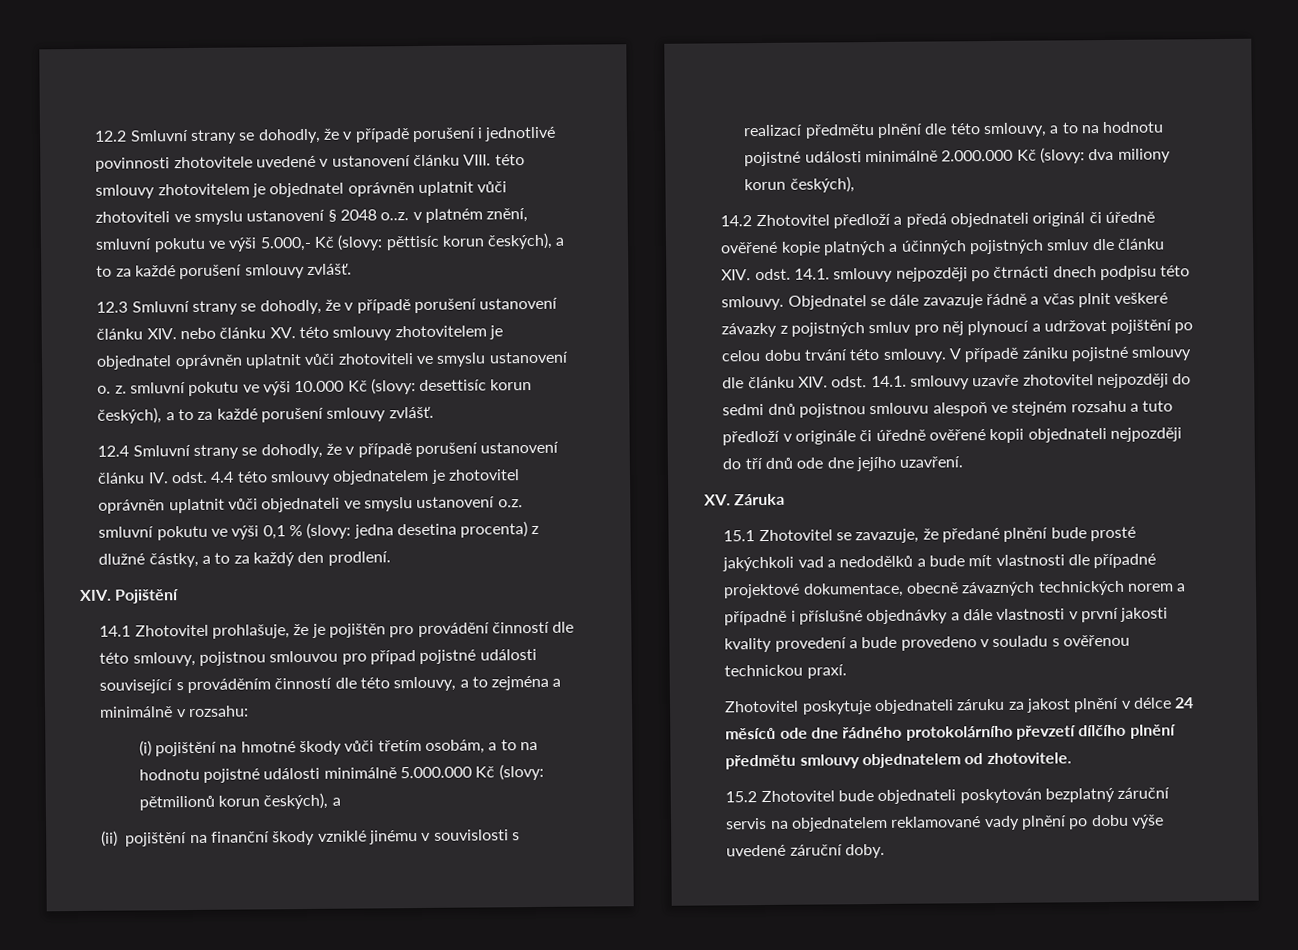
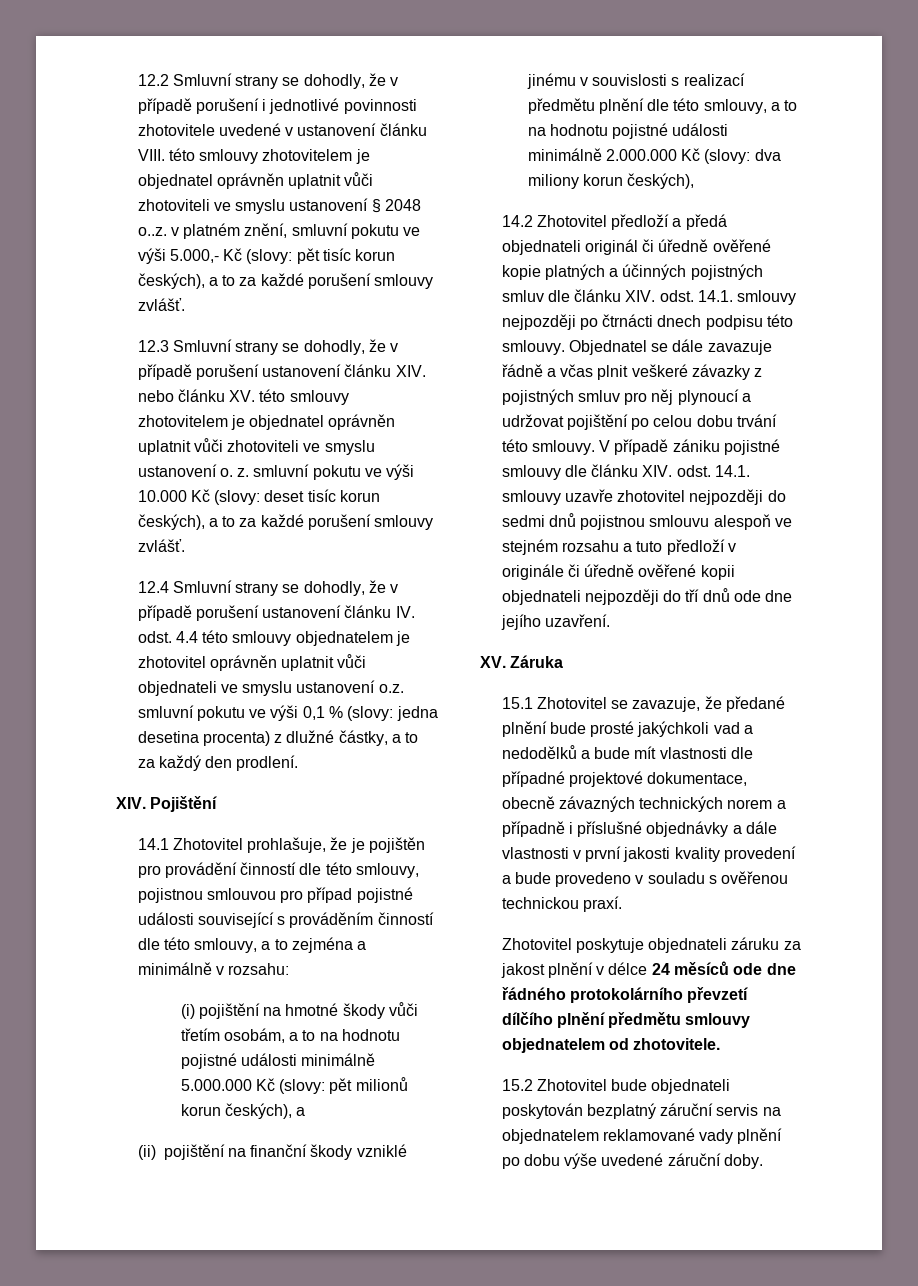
- 12.2 Smluvní strany se dohodly, že v případě porušení i jednotlivé povinnosti zhotovitele uvedené v ustanovení článku VIII. této smlouvy zhotovitelem je objednatel oprávněn uplatnit vůči zhotoviteli ve smyslu ustanovení § 2048 o..z. v platném znění, smluvní pokutu ve výši 5.000,- Kč (slovy: pěttisíc korun českých), a to za každé porušení smlouvy zvlášť.
+ 12.2 Smluvní strany se dohodly, že v případě porušení i jednotlivé povinnosti zhotovitele uvedené v ustanovení článku VIII. této smlouvy zhotovitelem je objednatel oprávněn uplatnit vůči zhotoviteli ve smyslu ustanovení § 2048 o..z. v platném znění, smluvní pokutu ve výši 5.000,- Kč (slovy: pět tisíc korun českých), a to za každé porušení smlouvy zvlášť.
- 12.3 Smluvní strany se dohodly, že v případě porušení ustanovení článku XIV. nebo článku XV. této smlouvy zhotovitelem je objednatel oprávněn uplatnit vůči zhotoviteli ve smyslu ustanovení o. z. smluvní pokutu ve výši 10.000 Kč (slovy: desettisíc korun českých), a to za každé porušení smlouvy zvlášť.
+ 12.3 Smluvní strany se dohodly, že v případě porušení ustanovení článku XIV. nebo článku XV. této smlouvy zhotovitelem je objednatel oprávněn uplatnit vůči zhotoviteli ve smyslu ustanovení o. z. smluvní pokutu ve výši 10.000 Kč (slovy: deset tisíc korun českých), a to za každé porušení smlouvy zvlášť.
- (i) pojištění na hmotné škody vůči třetím osobám, a to na hodnotu pojistné události minimálně 5.000.000 Kč (slovy: pětmilionů korun českých), a
+ (i) pojištění na hmotné škody vůči třetím osobám, a to na hodnotu pojistné události minimálně 5.000.000 Kč (slovy: pět milionů korun českých), a

